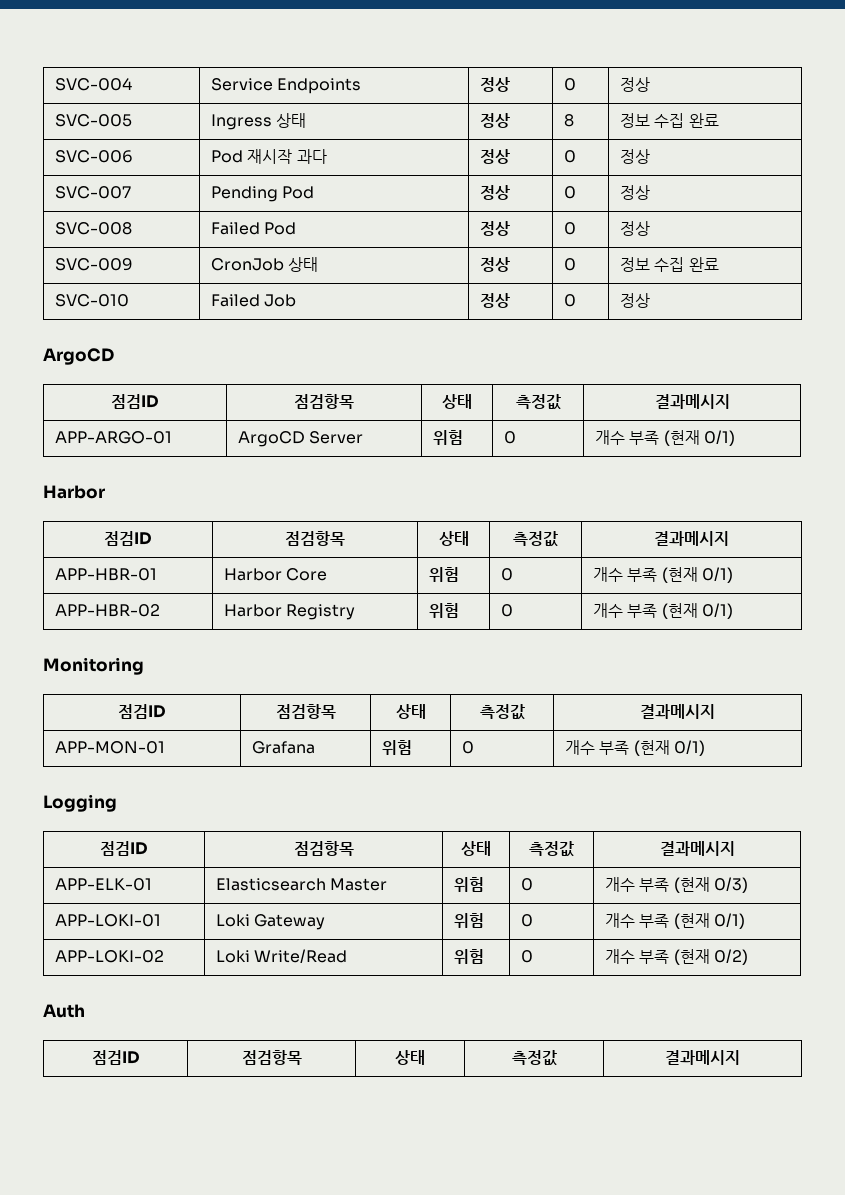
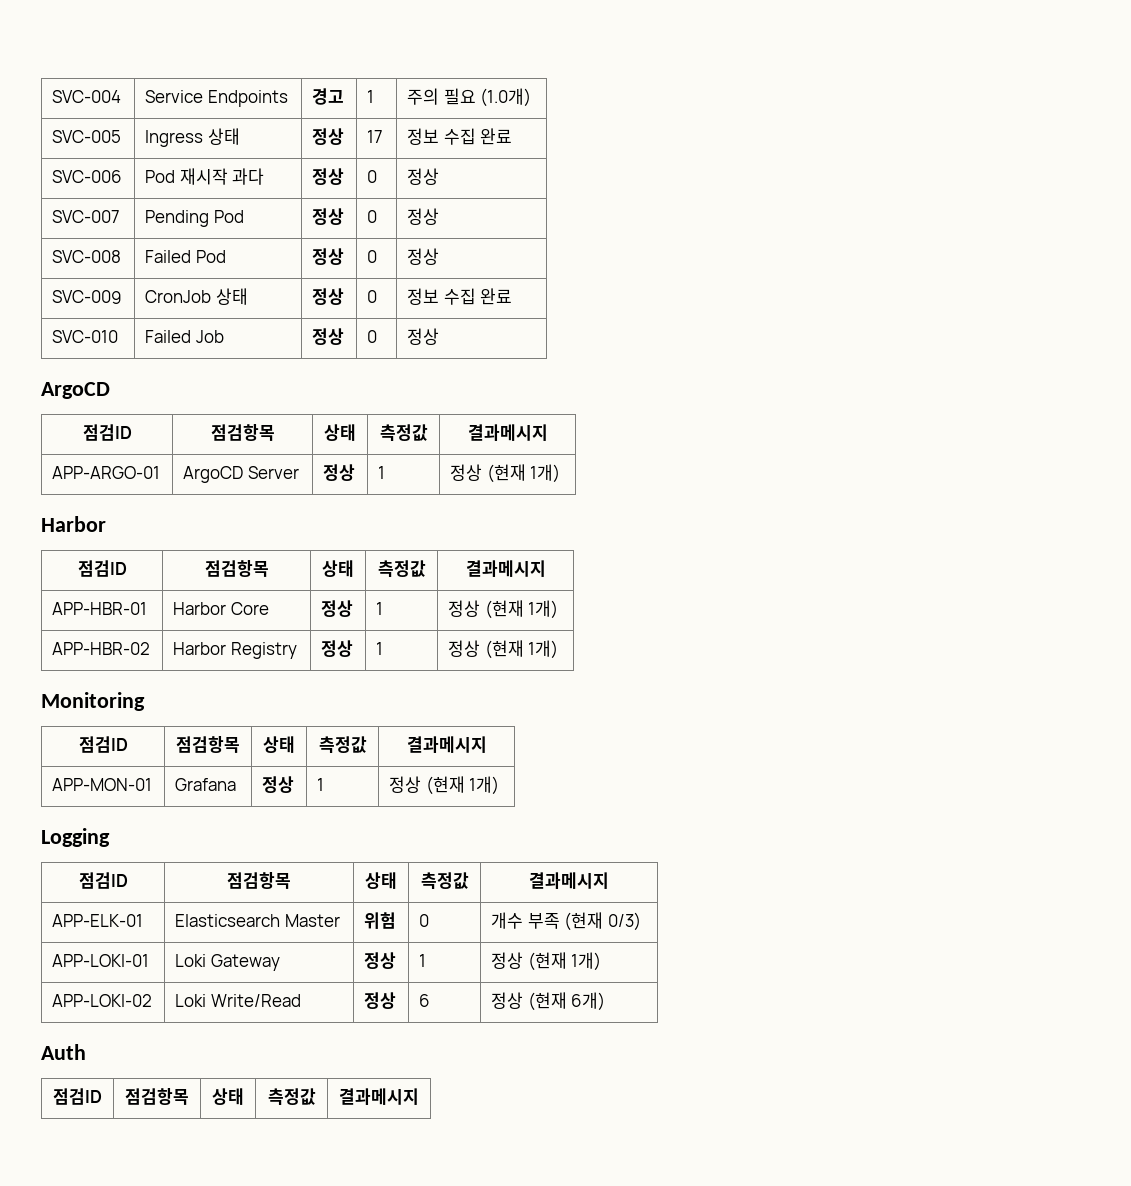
- SVC-004 | Service Endpoints | 정상 | 0 | 정상
+ SVC-004 | Service Endpoints | 경고 | 1 | 주의 필요 (1.0개)
- SVC-005 | Ingress 상태 | 정상 | 8 | 정보 수집 완료
+ SVC-005 | Ingress 상태 | 정상 | 17 | 정보 수집 완료
- APP-ARGO-01 | ArgoCD Server | 위험 | 0 | 개수 부족 (현재 0/1)
+ APP-ARGO-01 | ArgoCD Server | 정상 | 1 | 정상 (현재 1개)
- APP-HBR-01 | Harbor Core | 위험 | 0 | 개수 부족 (현재 0/1)
- APP-HBR-02 | Harbor Registry | 위험 | 0 | 개수 부족 (현재 0/1)
+ APP-HBR-01 | Harbor Core | 정상 | 1 | 정상 (현재 1개)
+ APP-HBR-02 | Harbor Registry | 정상 | 1 | 정상 (현재 1개)
- APP-MON-01 | Grafana | 위험 | 0 | 개수 부족 (현재 0/1)
+ APP-MON-01 | Grafana | 정상 | 1 | 정상 (현재 1개)
- APP-LOKI-01 | Loki Gateway | 위험 | 0 | 개수 부족 (현재 0/1)
- APP-LOKI-02 | Loki Write/Read | 위험 | 0 | 개수 부족 (현재 0/2)
+ APP-LOKI-01 | Loki Gateway | 정상 | 1 | 정상 (현재 1개)
+ APP-LOKI-02 | Loki Write/Read | 정상 | 6 | 정상 (현재 6개)

